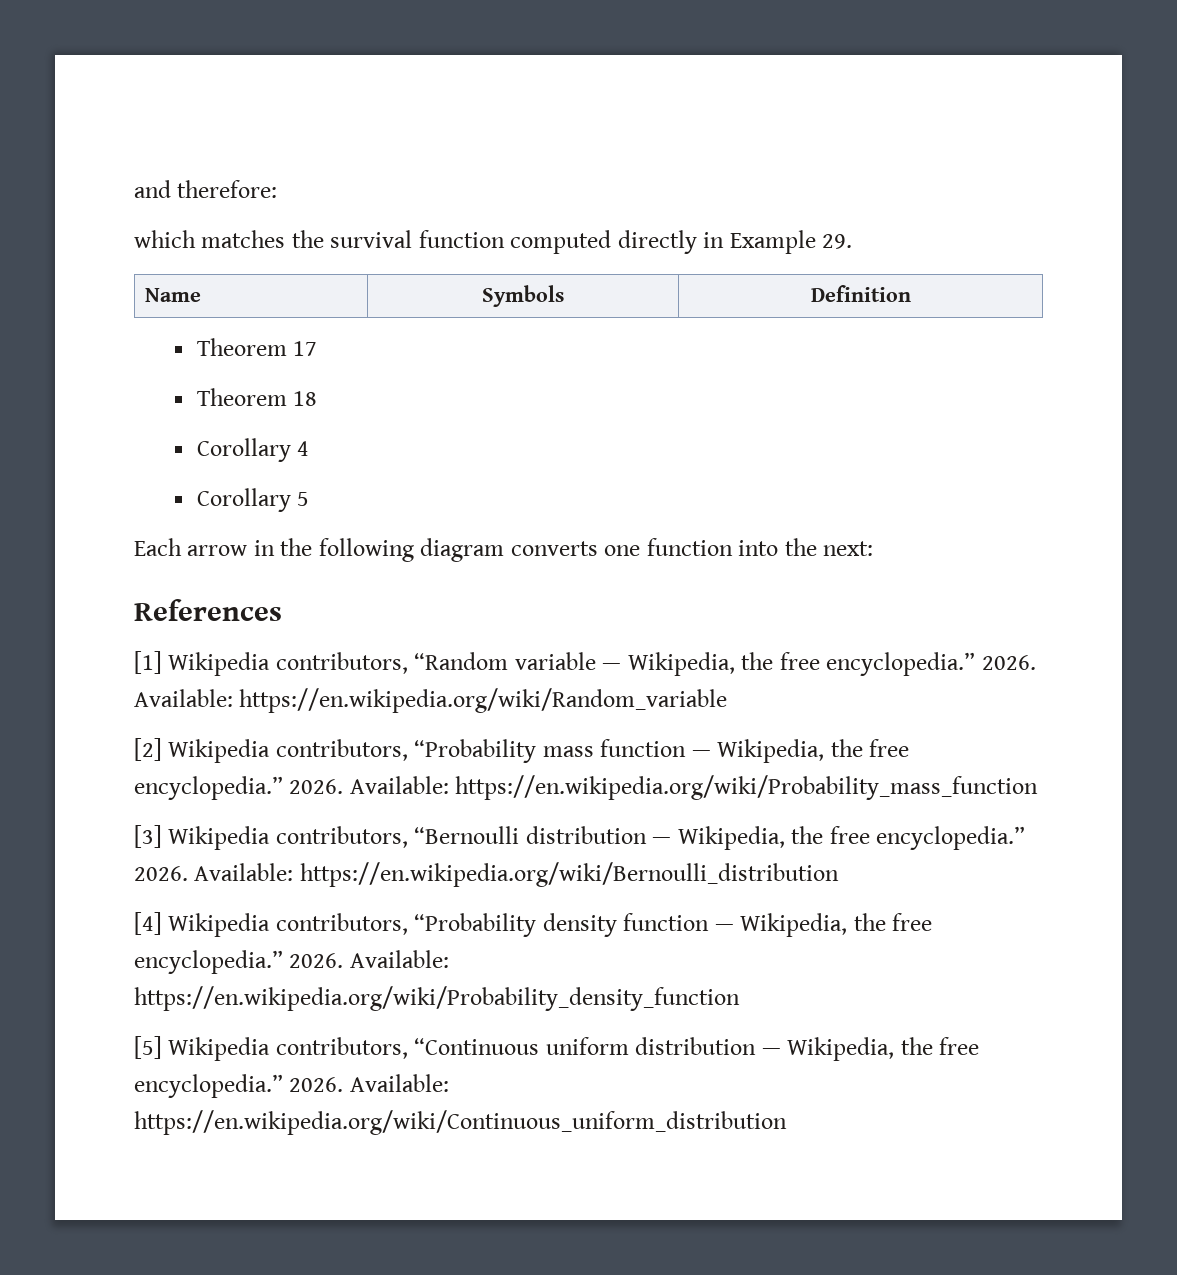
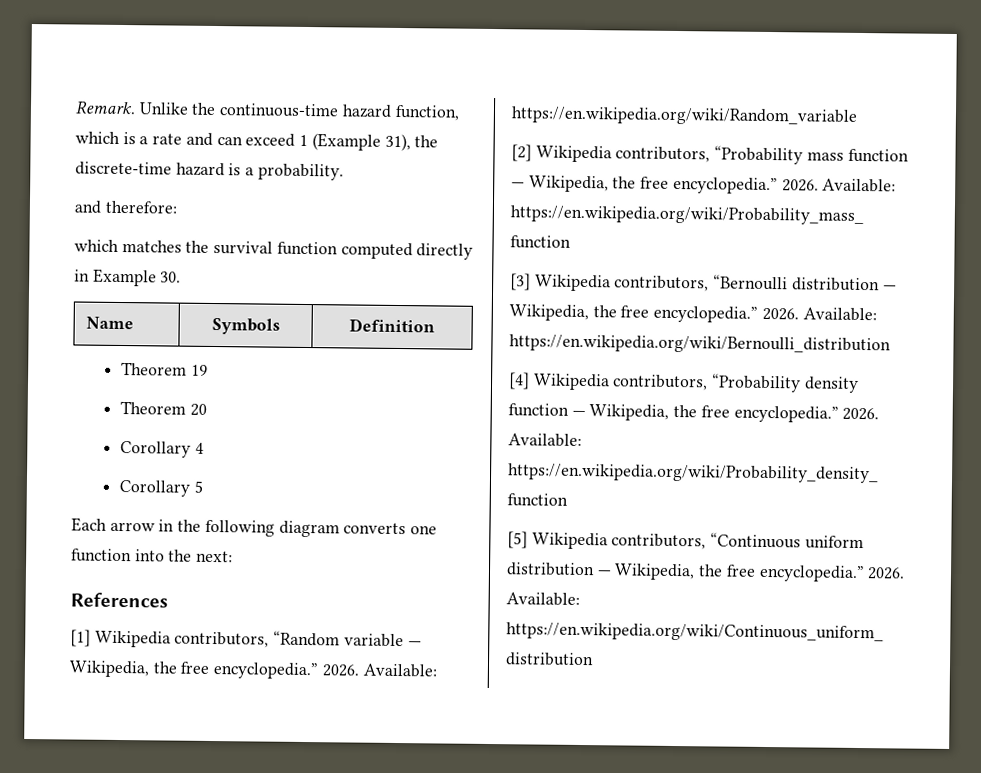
+ Remark. Unlike the continuous-time hazard function, which is a rate and can exceed 1 (Example 31), the discrete-time hazard is a probability.
- which matches the survival function computed directly in Example 29.
+ which matches the survival function computed directly in Example 30.
- Theorem 17
- Theorem 18
+ Theorem 19
+ Theorem 20

